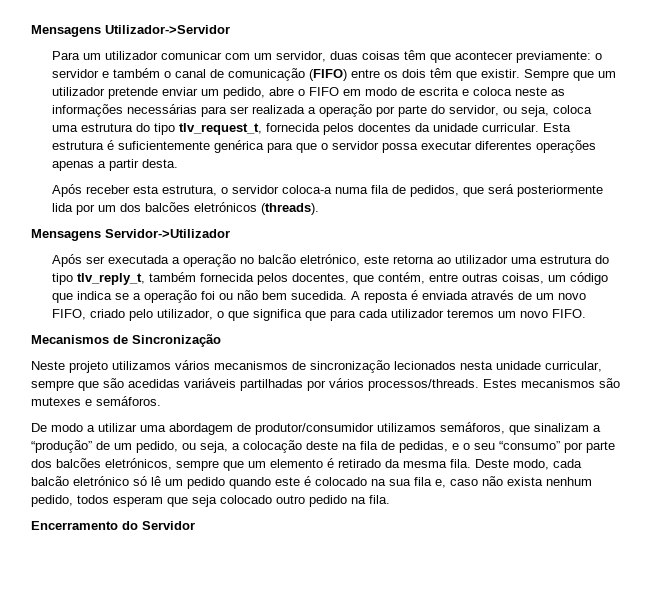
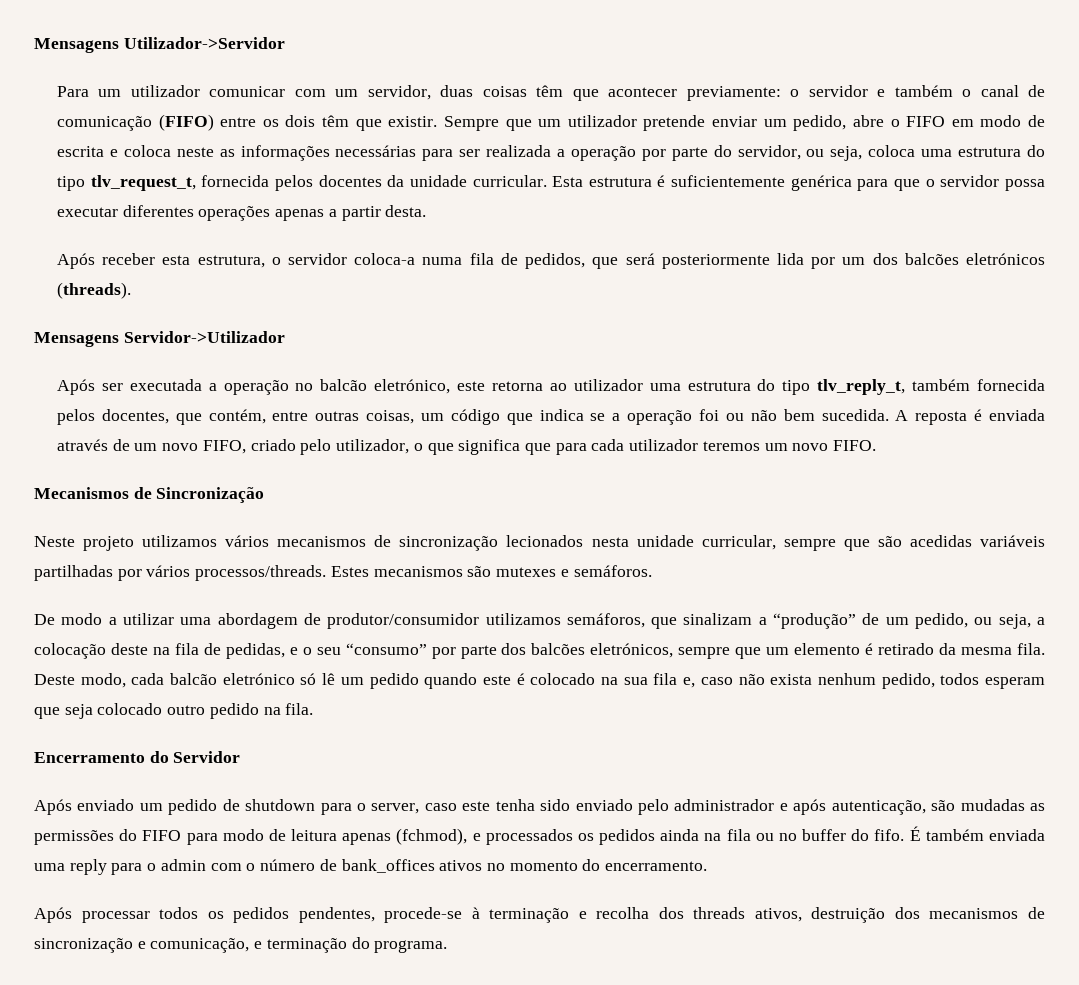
+ Após enviado um pedido de shutdown para o server, caso este tenha sido enviado pelo administrador e após autenticação, são mudadas as permissões do FIFO para modo de leitura apenas (fchmod), e processados os pedidos ainda na fila ou no buffer do fifo. É também enviada uma reply para o admin com o número de bank_offices ativos no momento do encerramento.
+ Após processar todos os pedidos pendentes, procede-se à terminação e recolha dos threads ativos, destruição dos mecanismos de sincronização e comunicação, e terminação do programa.

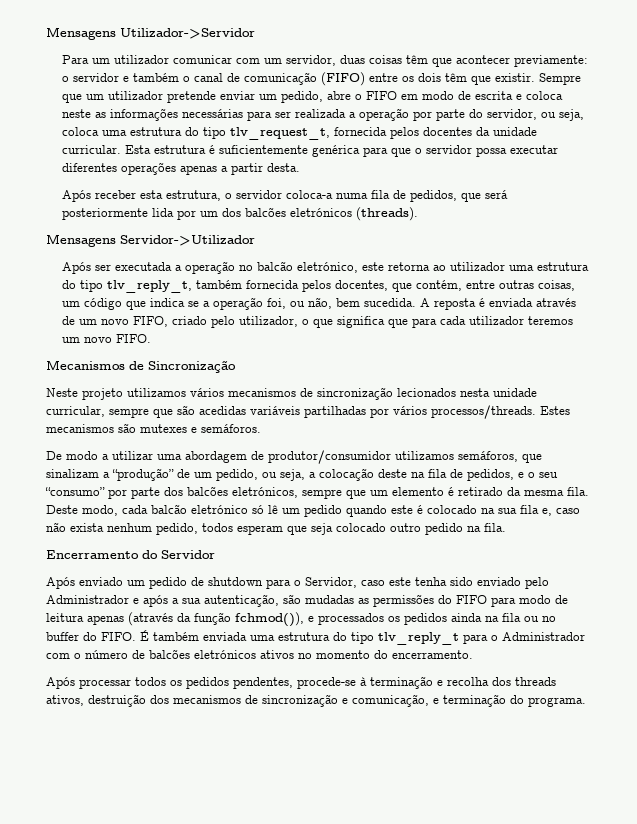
- Após ser executada a operação no balcão eletrónico, este retorna ao utilizador uma estrutura do tipo tlv_reply_t, também fornecida pelos docentes, que contém, entre outras coisas, um código que indica se a operação foi ou não bem sucedida.
+ Após ser executada a operação no balcão eletrónico, este retorna ao utilizador uma estrutura do tipo tlv_reply_t, também fornecida pelos docentes, que contém, entre outras coisas, um código que indica se a operação foi, ou não, bem sucedida.
- De modo a utilizar uma abordagem de produtor/consumidor utilizamos semáforos, que sinalizam a “produção” de um pedido, ou seja, a colocação deste na fila de pedidas, e o seu “consumo” por parte dos balcões eletrónicos, sempre que um elemento é retirado da mesma fila.
+ De modo a utilizar uma abordagem de produtor/consumidor utilizamos semáforos, que sinalizam a “produção” de um pedido, ou seja, a colocação deste na fila de pedidos, e o seu “consumo” por parte dos balcões eletrónicos, sempre que um elemento é retirado da mesma fila.
- Após enviado um pedido de shutdown para o server, caso este tenha sido enviado pelo administrador e após autenticação, são mudadas as permissões do FIFO para modo de leitura apenas (fchmod), e processados os pedidos ainda na fila ou no buffer do fifo.
+ Após enviado um pedido de shutdown para o Servidor, caso este tenha sido enviado pelo Administrador e após a sua autenticação, são mudadas as permissões do FIFO para modo de leitura apenas (através da função fchmod()), e processados os pedidos ainda na fila ou no buffer do FIFO.
- É também enviada uma reply para o admin com o número de bank_offices ativos no momento do encerramento.
+ É também enviada uma estrutura do tipo tlv_reply_t para o Administrador com o número de balcões eletrónicos ativos no momento do encerramento.

